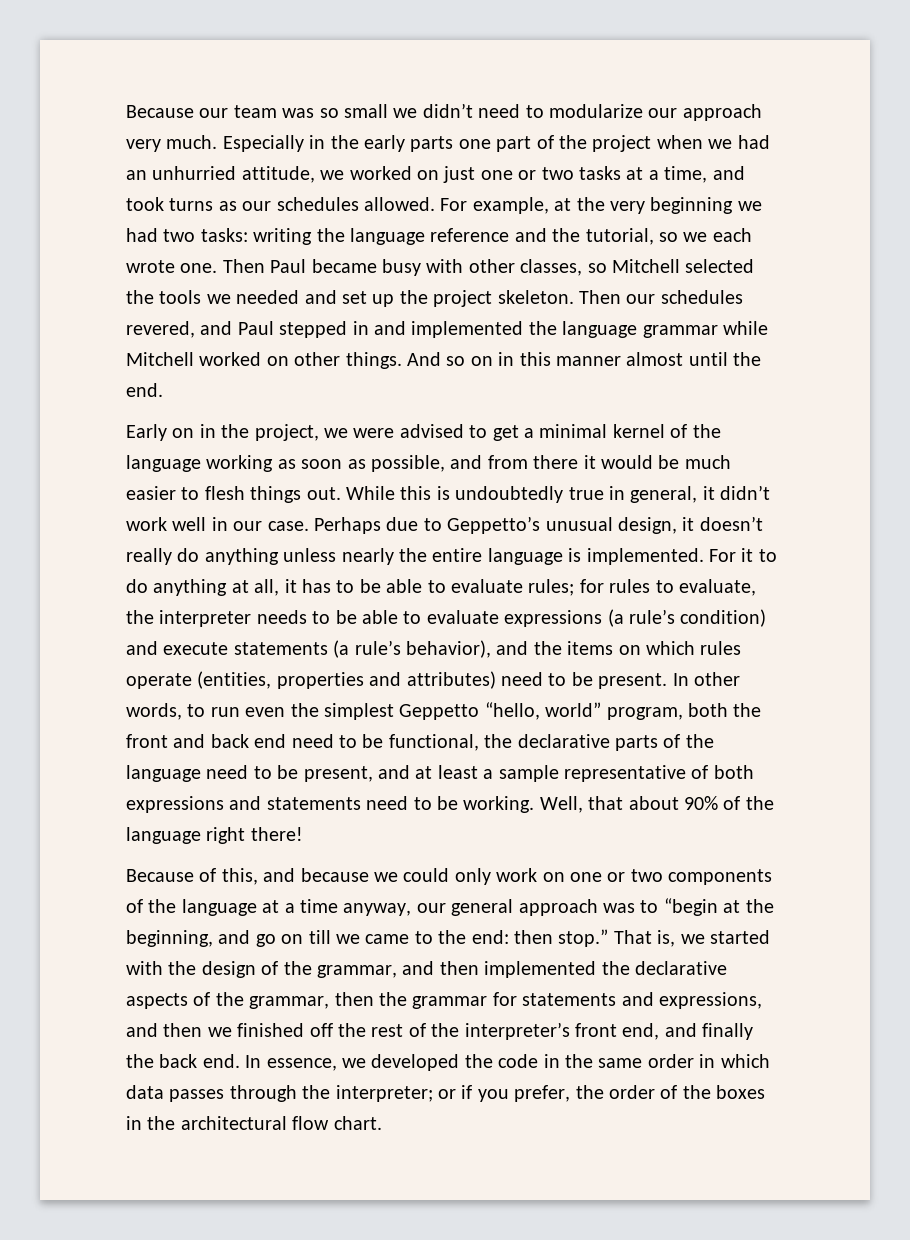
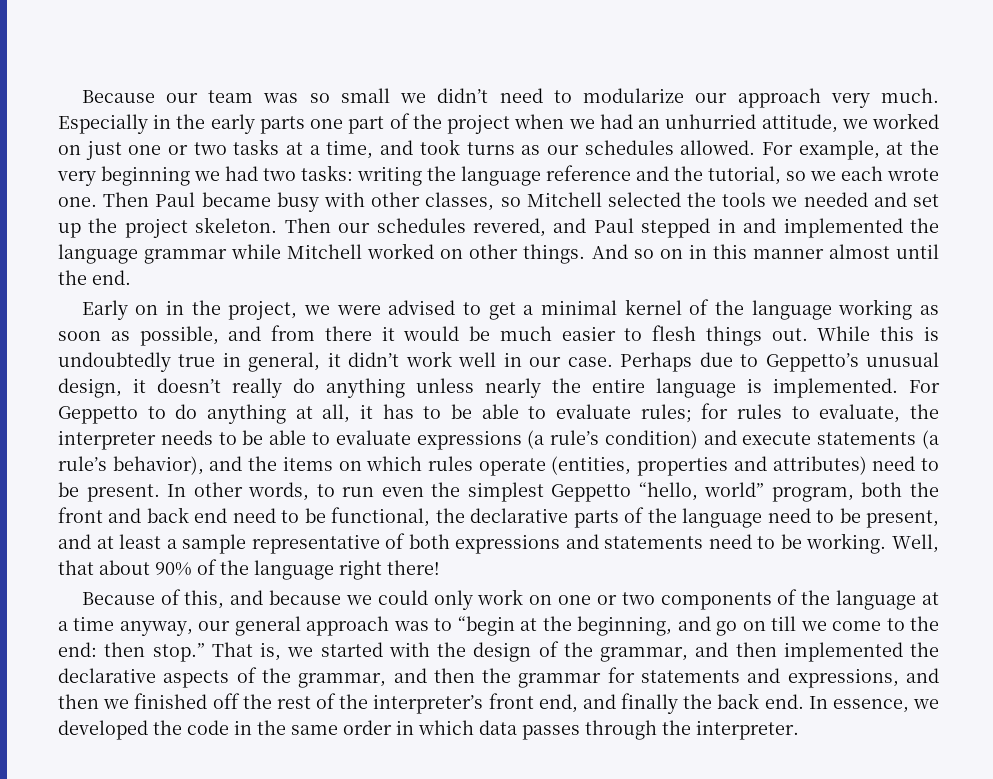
- For it to do anything at all, it has to be able to evaluate rules; for rules to evaluate, the interpreter needs to be able to evaluate expressions (a rule’s condition) and execute statements (a rule’s behavior), and the items on which rules operate (entities, properties and attributes) need to be present.
+ For Geppetto to do anything at all, it has to be able to evaluate rules; for rules to evaluate, the interpreter needs to be able to evaluate expressions (a rule’s condition) and execute statements (a rule’s behavior), and the items on which rules operate (entities, properties and attributes) need to be present.
- Because of this, and because we could only work on one or two components of the language at a time anyway, our general approach was to “begin at the beginning, and go on till we came to the end: then stop.”
+ Because of this, and because we could only work on one or two components of the language at a time anyway, our general approach was to “begin at the beginning, and go on till we come to the end: then stop.”
- That is, we started with the design of the grammar, and then implemented the declarative aspects of the grammar, then the grammar for statements and expressions, and then we finished off the rest of the interpreter’s front end, and finally the back end.
+ That is, we started with the design of the grammar, and then implemented the declarative aspects of the grammar, and then the grammar for statements and expressions, and then we finished off the rest of the interpreter’s front end, and finally the back end.
- In essence, we developed the code in the same order in which data passes through the interpreter; or if you prefer, the order of the boxes in the architectural flow chart.
+ In essence, we developed the code in the same order in which data passes through the interpreter.

